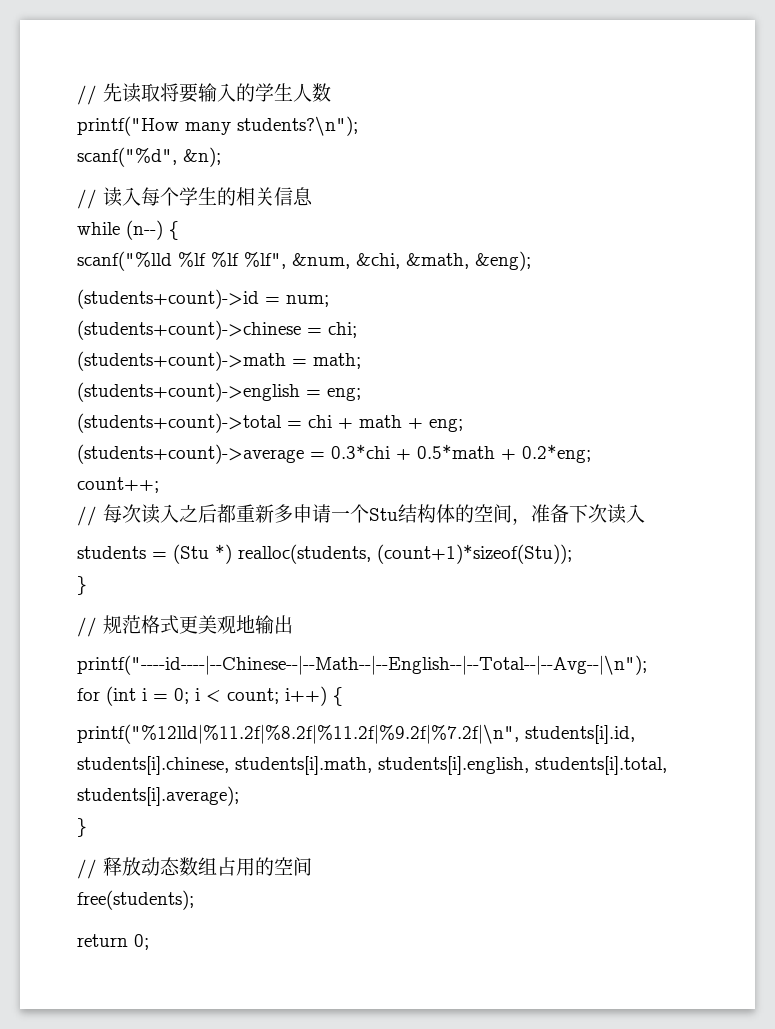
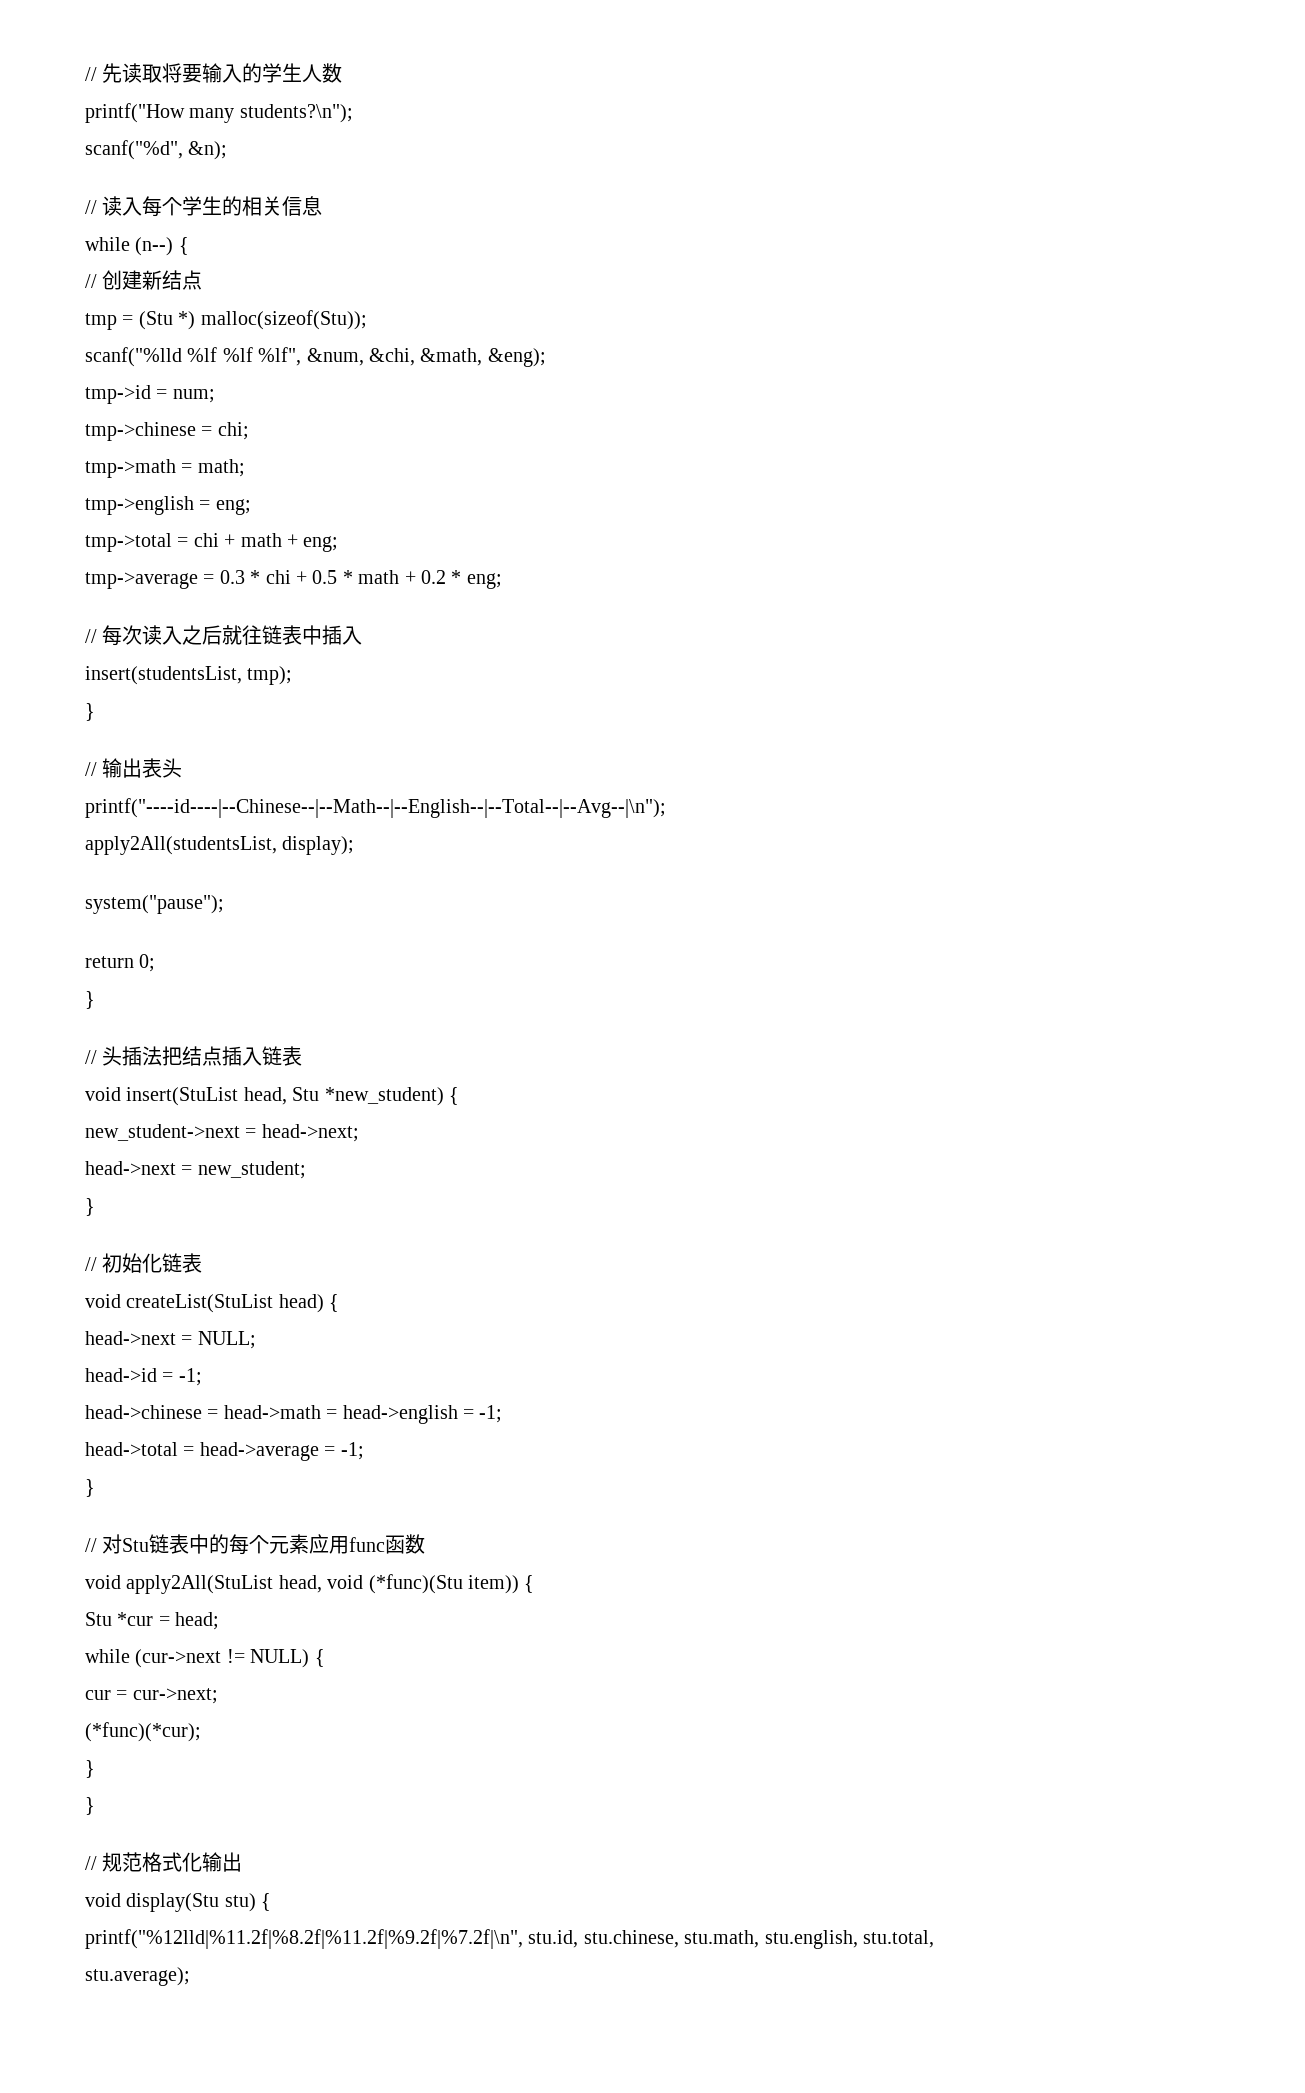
+ // 创建新结点
+ tmp = (Stu *) malloc(sizeof(Stu));
- (students+count)->id = num;
+ tmp->id = num;
- (students+count)->chinese = chi;
+ tmp->chinese = chi;
- (students+count)->math = math;
+ tmp->math = math;
- (students+count)->english = eng;
+ tmp->english = eng;
- (students+count)->total = chi + math + eng;
+ tmp->total = chi + math + eng;
- (students+count)->average = 0.3*chi + 0.5*math + 0.2*eng;
- count++;
- // 每次读入之后都重新多申请一个Stu结构体的空间，准备下次读入
- students = (Stu *) realloc(students, (count+1)*sizeof(Stu));
+ tmp->average = 0.3 * chi + 0.5 * math + 0.2 * eng;
+ // 每次读入之后就往链表中插入
+ insert(studentsList, tmp);
+ }
+ // 输出表头
+ printf("----id----|--Chinese--|--Math--|--English--|--Total--|--Avg--|\n");
+ apply2All(studentsList, display);
+ system("pause");
+ return 0;
+ }
+ // 头插法把结点插入链表
+ void insert(StuList head, Stu *new_student) {
+ new_student->next = head->next;
+ head->next = new_student;
+ }
+ // 初始化链表
+ void createList(StuList head) {
+ head->next = NULL;
+ head->id = -1;
+ head->chinese = head->math = head->english = -1;
+ head->total = head->average = -1;
+ }
+ // 对Stu链表中的每个元素应用func函数
+ void apply2All(StuList head, void (*func)(Stu item)) {
+ Stu *cur = head;
+ while (cur->next != NULL) {
+ cur = cur->next;
+ (*func)(*cur);
+ }
- // 规范格式更美观地输出
+ // 规范格式化输出
- printf("----id----|--Chinese--|--Math--|--English--|--Total--|--Avg--|\n");
- for (int i = 0; i < count; i++) {
- printf("%12lld|%11.2f|%8.2f|%11.2f|%9.2f|%7.2f|\n", students[i].id, students[i].chinese, students[i].math, students[i].english, students[i].total, students[i].average);
- }
- // 释放动态数组占用的空间
- free(students);
- return 0;
+ void display(Stu stu) {
+ printf("%12lld|%11.2f|%8.2f|%11.2f|%9.2f|%7.2f|\n", stu.id, stu.chinese, stu.math, stu.english, stu.total,
+ stu.average);

